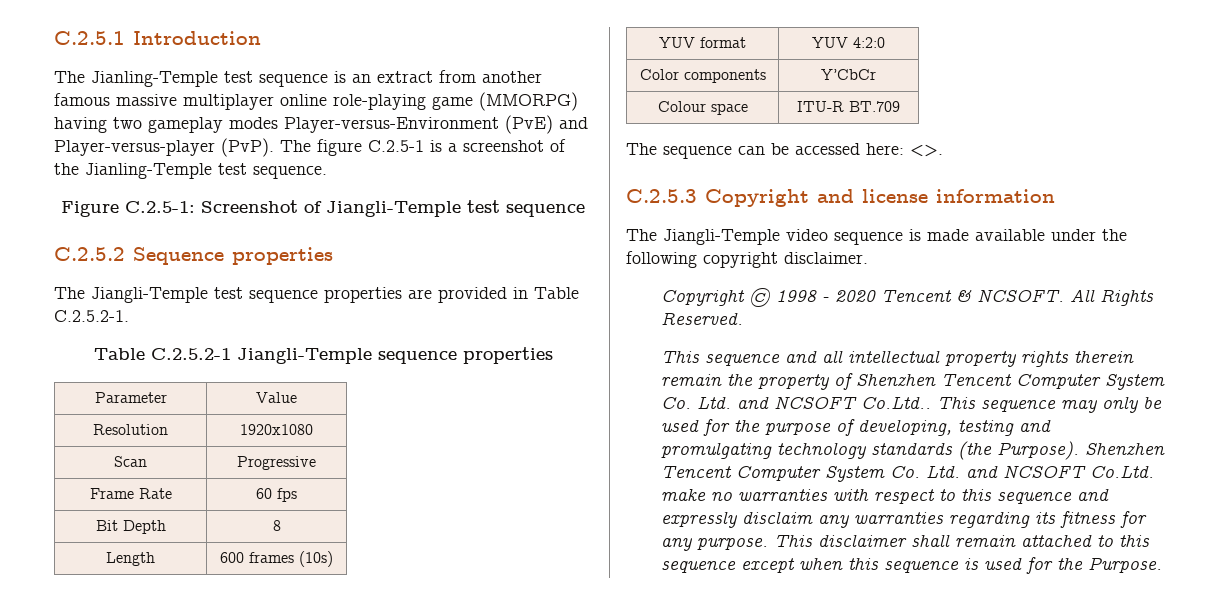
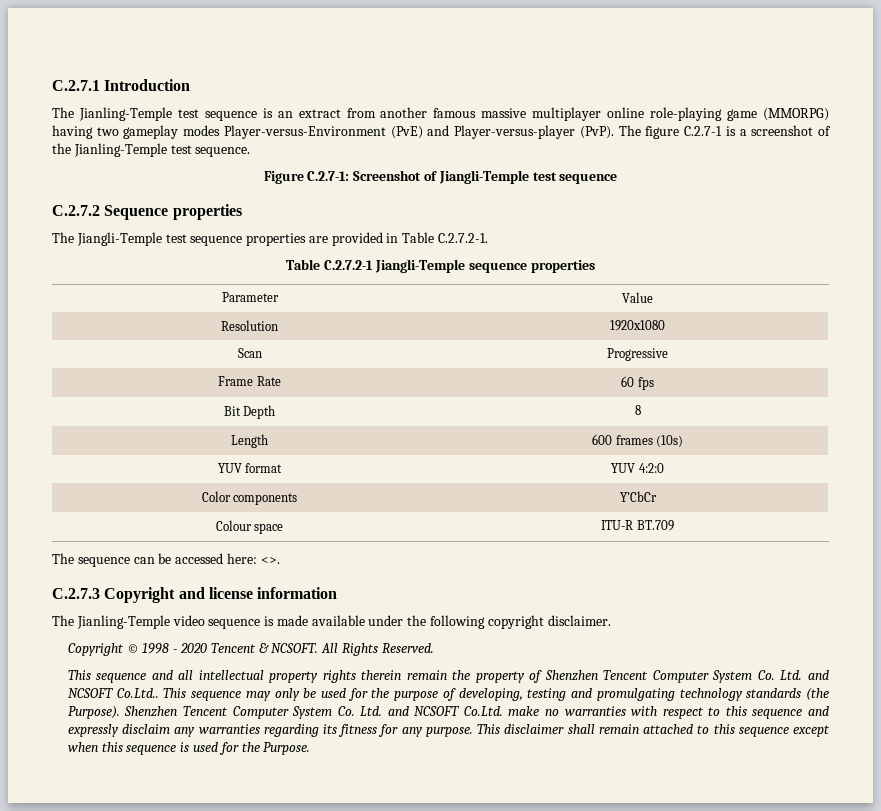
- C.2.5.1 Introduction
+ C.2.7.1 Introduction
- The figure C.2.5-1 is a screenshot of the Jianling-Temple test sequence.
+ The figure C.2.7-1 is a screenshot of the Jianling-Temple test sequence.
- Figure C.2.5-1: Screenshot of Jiangli-Temple test sequence
+ Figure C.2.7-1: Screenshot of Jiangli-Temple test sequence
- C.2.5.2 Sequence properties
+ C.2.7.2 Sequence properties
- The Jiangli-Temple test sequence properties are provided in Table C.2.5.2-1.
- Table C.2.5.2-1 Jiangli-Temple sequence properties
+ The Jiangli-Temple test sequence properties are provided in Table C.2.7.2-1.
+ Table C.2.7.2-1 Jiangli-Temple sequence properties
- C.2.5.3 Copyright and license information
+ C.2.7.3 Copyright and license information
- The Jiangli-Temple video sequence is made available under the following copyright disclaimer.
+ The Jianling-Temple video sequence is made available under the following copyright disclaimer.

